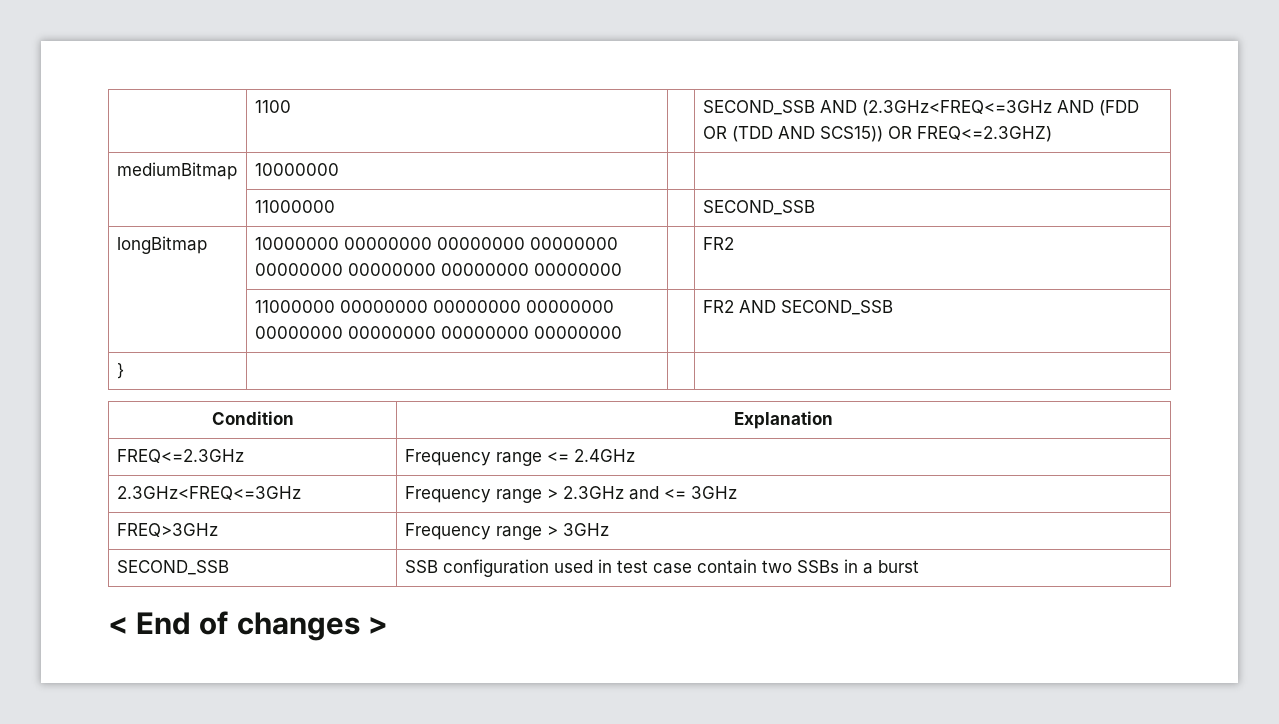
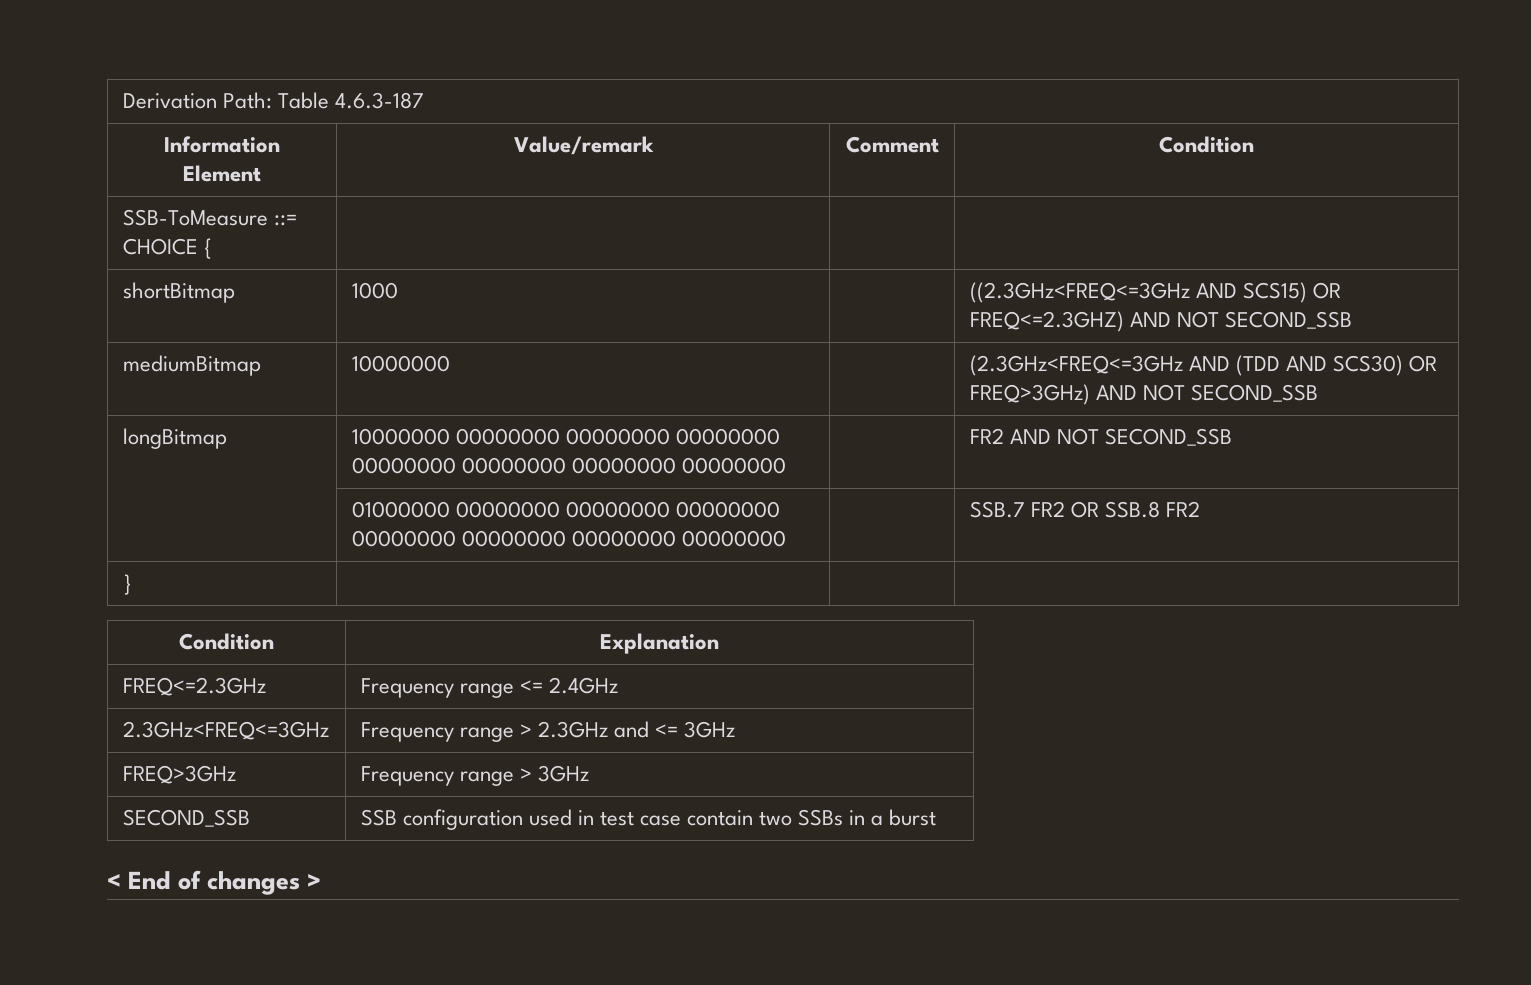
- | 1100 | | SECOND_SSB AND (2.3GHz<FREQ<=3GHz AND (FDD OR (TDD AND SCS15)) OR FREQ<=2.3GHZ)
+ Derivation Path: Table 4.6.3-187
+ Information Element | Value/remark | Comment | Condition
+ SSB-ToMeasure ::= CHOICE { | | |
+ shortBitmap | 1000 | | ((2.3GHz<FREQ<=3GHz AND SCS15) OR FREQ<=2.3GHZ) AND NOT SECOND_SSB
- mediumBitmap | 10000000 | |
- | 11000000 | | SECOND_SSB
+ mediumBitmap | 10000000 | | (2.3GHz<FREQ<=3GHz AND (TDD AND SCS30) OR FREQ>3GHz) AND NOT SECOND_SSB
- longBitmap | 10000000 00000000 00000000 00000000 00000000 00000000 00000000 00000000 | | FR2
- | 11000000 00000000 00000000 00000000 00000000 00000000 00000000 00000000 | | FR2 AND SECOND_SSB
+ longBitmap | 10000000 00000000 00000000 00000000 00000000 00000000 00000000 00000000 | | FR2 AND NOT SECOND_SSB
+ | 01000000 00000000 00000000 00000000 00000000 00000000 00000000 00000000 | | SSB.7 FR2 OR SSB.8 FR2

